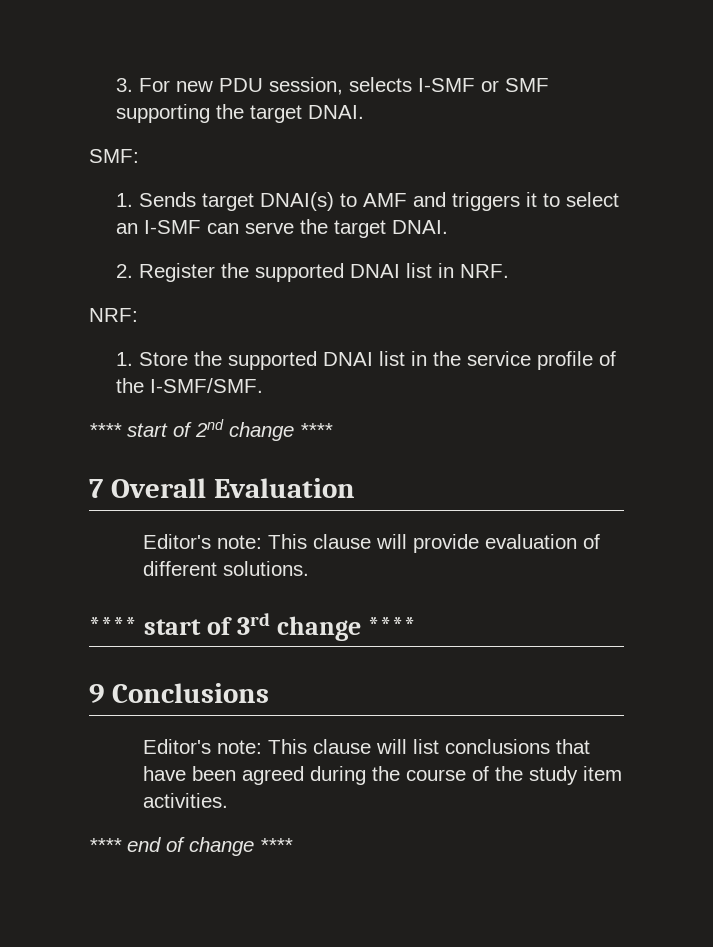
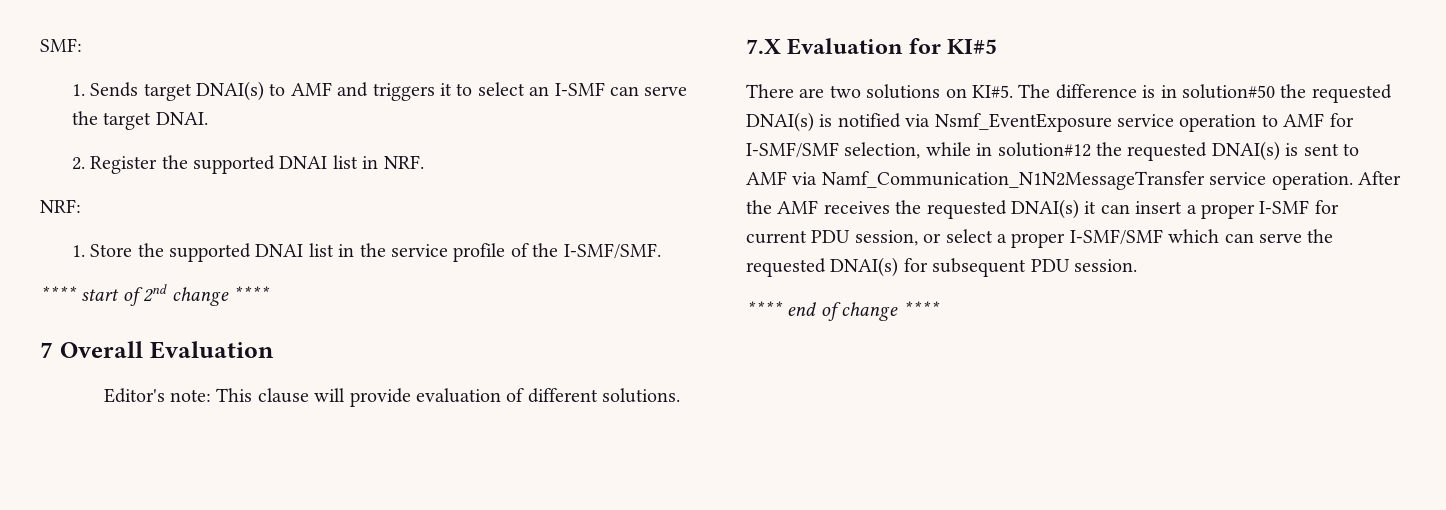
- 3. For new PDU session, selects I-SMF or SMF supporting the target DNAI.
- **** start of 3rd change ****
- 9 Conclusions
- Editor's note: This clause will list conclusions that have been agreed during the course of the study item activities.
+ 7.X Evaluation for KI#5
+ There are two solutions on KI#5. The difference is in solution#50 the requested DNAI(s) is notified via Nsmf_EventExposure service operation to AMF for I-SMF/SMF selection, while in solution#12 the requested DNAI(s) is sent to AMF via Namf_Communication_N1N2MessageTransfer service operation. After the AMF receives the requested DNAI(s) it can insert a proper I-SMF for current PDU session, or select a proper I-SMF/SMF which can serve the requested DNAI(s) for subsequent PDU session.

